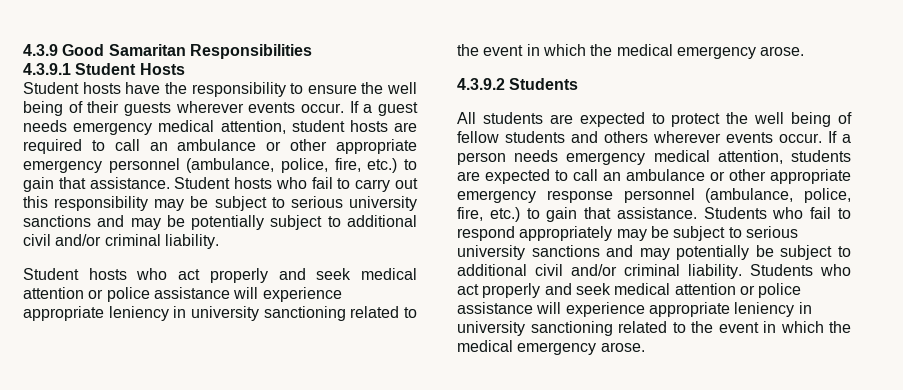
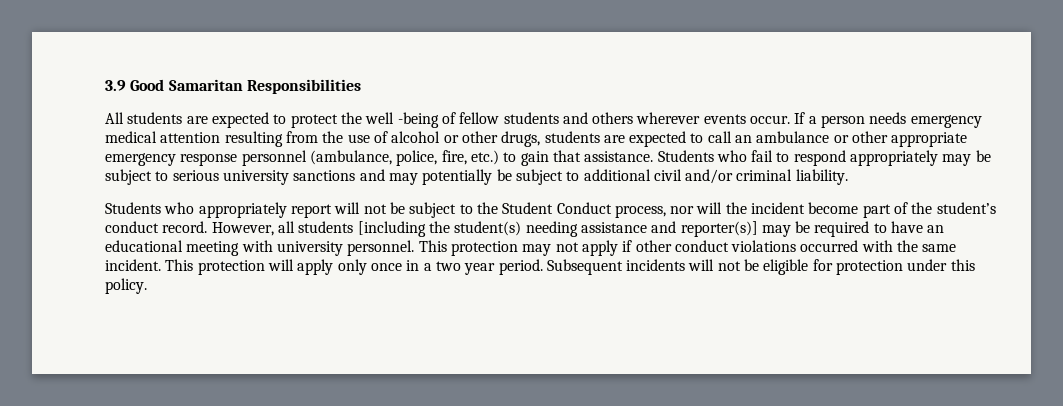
- 4.3.9 Good Samaritan Responsibilities
+ 3.9 Good Samaritan Responsibilities
- 4.3.9.1 Student Hosts
- Student hosts have the responsibility to ensure the well being of their guests wherever events occur. If a guest needs emergency medical attention, student hosts are required to call an ambulance or other appropriate emergency personnel (ambulance, police, fire, etc.) to gain that assistance. Student hosts who fail to carry out this responsibility may be subject to serious university sanctions and may be potentially subject to additional civil and/or criminal liability.
- Student hosts who act properly and seek medical attention or police assistance will experience appropriate leniency in university sanctioning related to the event in which the medical emergency arose.
- 4.3.9.2 Students
- All students are expected to protect the well being of fellow students and others wherever events occur.
+ All students are expected to protect the well -being of fellow students and others wherever events occur.
- If a person needs emergency medical attention, students are expected to call an ambulance or other appropriate emergency response personnel (ambulance, police, fire, etc.) to gain that assistance.
+ If a person needs emergency medical attention resulting from the use of alcohol or other drugs, students are expected to call an ambulance or other appropriate emergency response personnel (ambulance, police, fire, etc.) to gain that assistance.
- Students who fail to respond appropriately may be subject to serious university sanctions and may potentially be subject to additional civil and/or criminal liability. Students who act properly and seek medical attention or police assistance will experience appropriate leniency in university sanctioning related to the event in which the medical emergency arose.
+ Students who fail to respond appropriately may be subject to serious university sanctions and may potentially be subject to additional civil and/or criminal liability.
+ Students who appropriately report will not be subject to the Student Conduct process, nor will the incident become part of the student’s conduct record. However, all students [including the student(s) needing assistance and reporter(s)] may be required to have an educational meeting with university personnel. This protection may not apply if other conduct violations occurred with the same incident. This protection will apply only once in a two year period. Subsequent incidents will not be eligible for protection under this policy.

